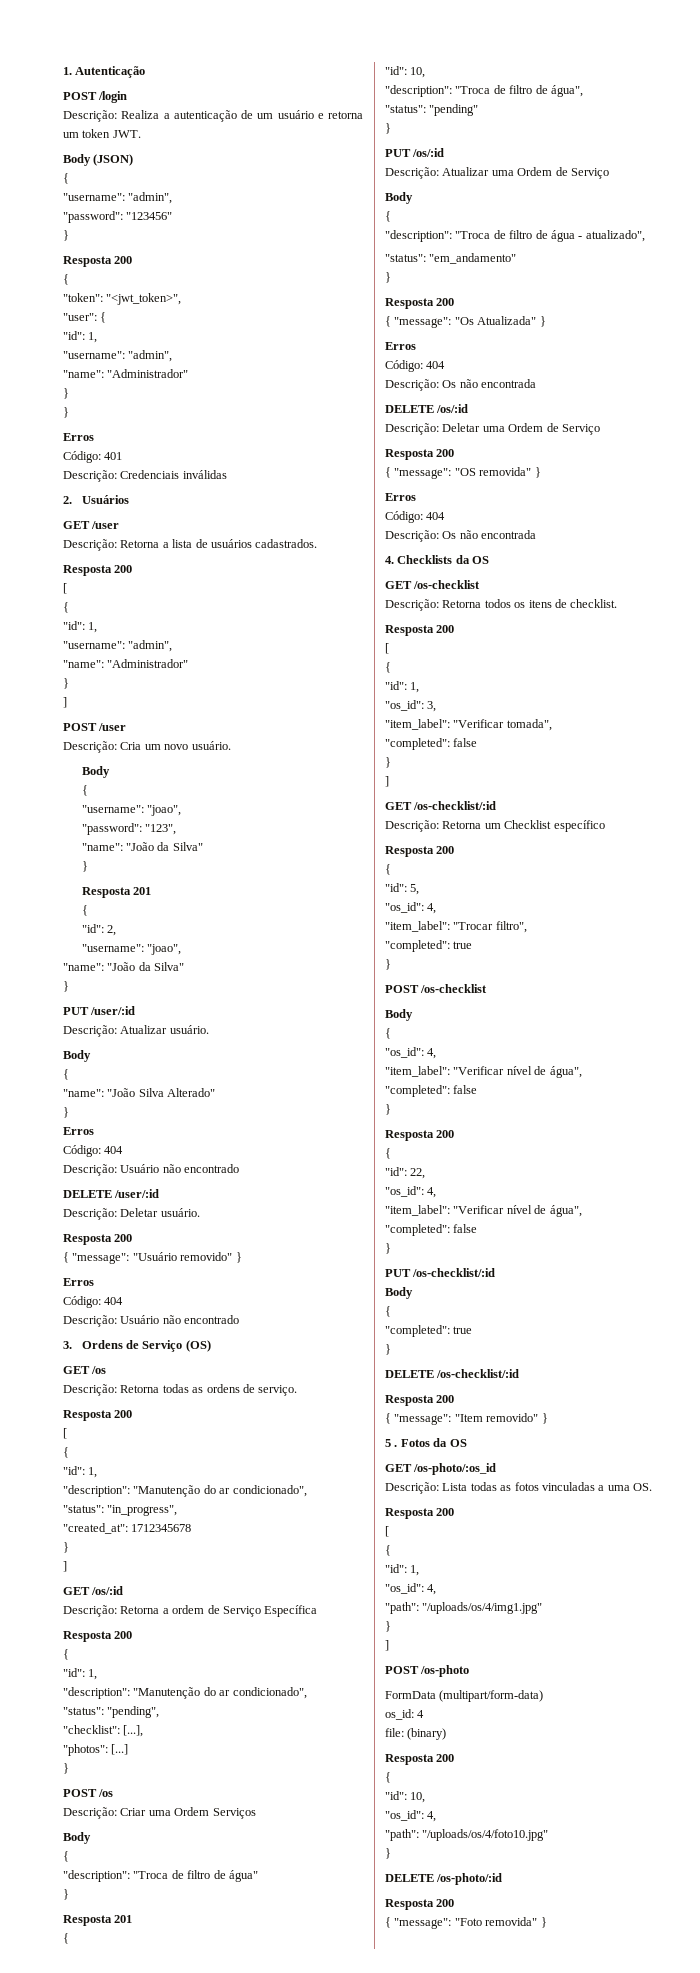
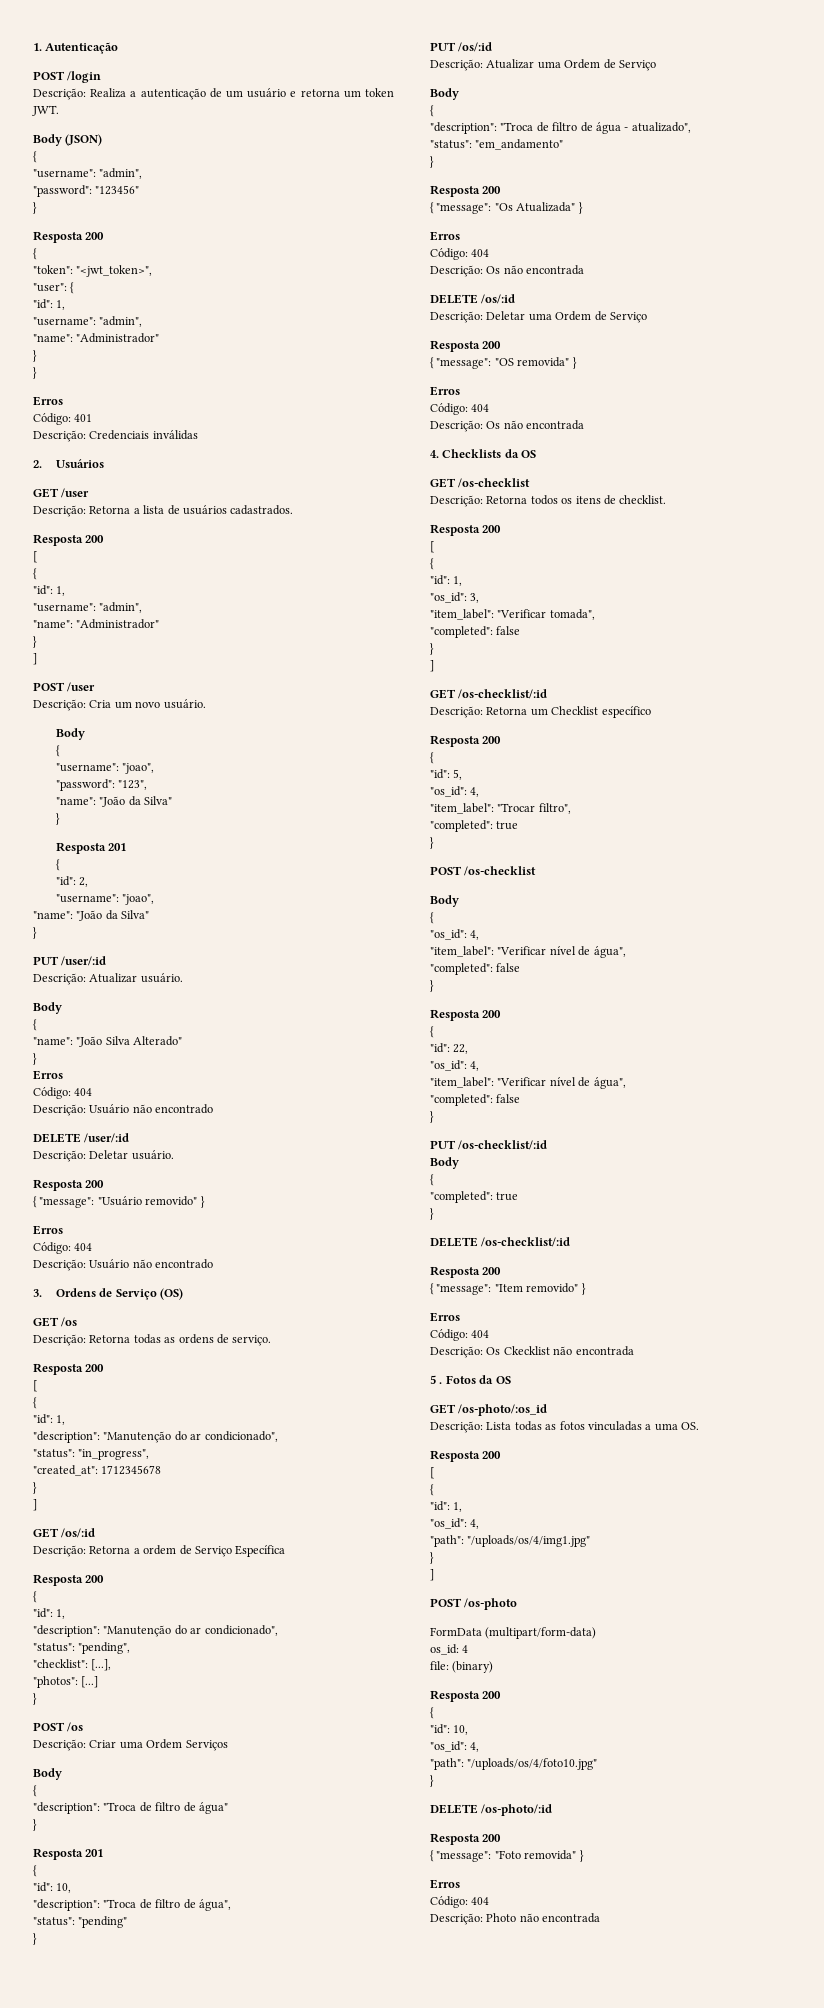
  { "message": "Item removido" }
+ Erros
+ Código: 404
+ Descrição: Os Ckecklist não encontrada
  { "message": "Foto removida" }
+ Erros
+ Código: 404
+ Descrição: Photo não encontrada

